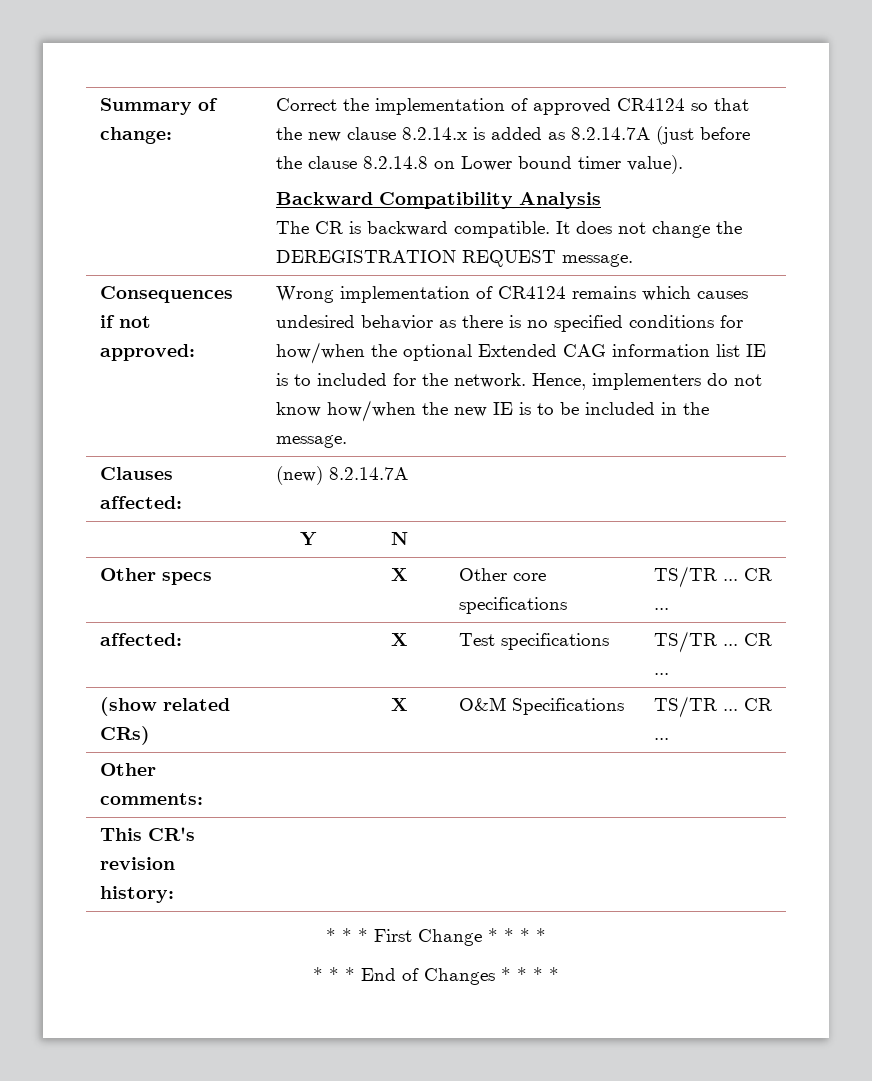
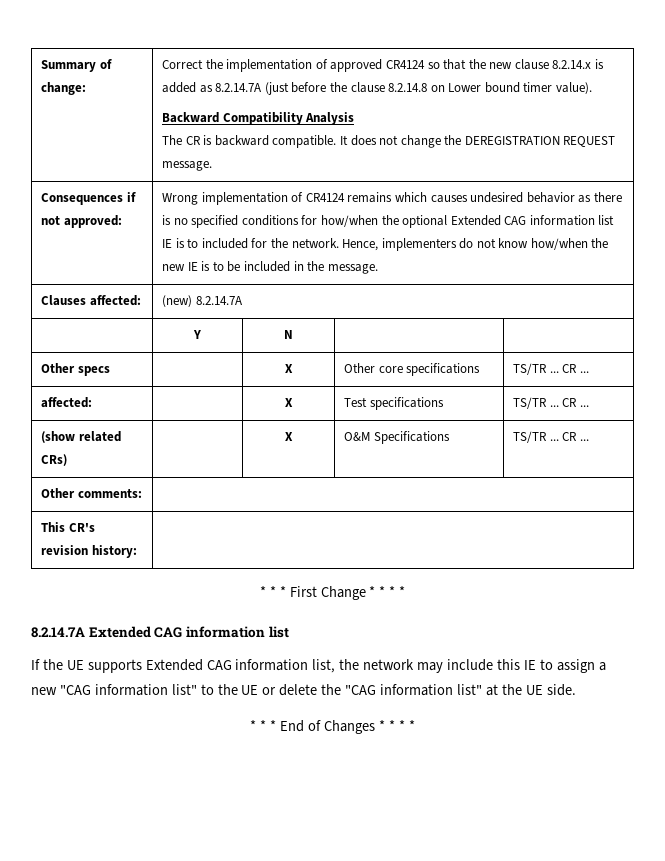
+ 8.2.14.7A Extended CAG information list
+ If the UE supports Extended CAG information list, the network may include this IE to assign a new "CAG information list" to the UE or delete the "CAG information list" at the UE side.

